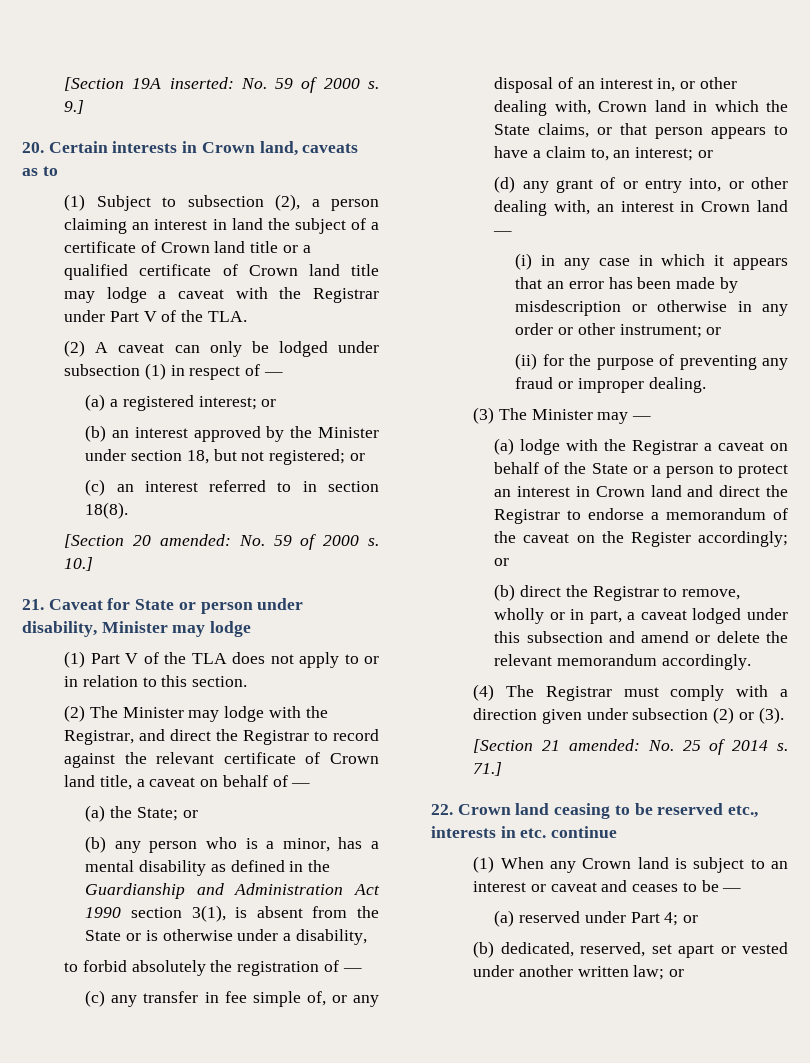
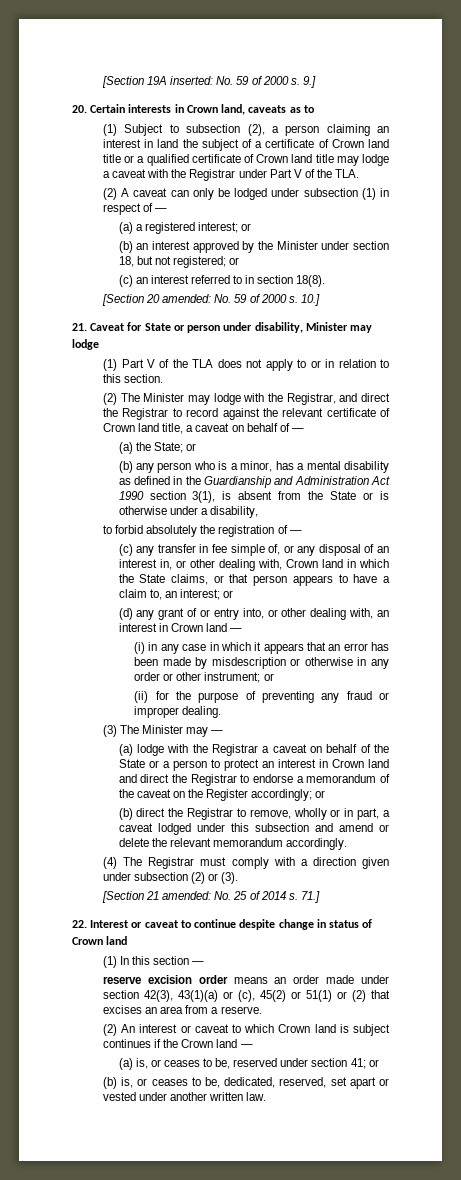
- 22. Crown land ceasing to be reserved etc., interests in etc. continue
- (1) When any Crown land is subject to an interest or caveat and ceases to be —
- (a) reserved under Part 4; or
- (b) dedicated, reserved, set apart or vested under another written law; or
+ 22. Interest or caveat to continue despite change in status of Crown land
+ (1) In this section —
+ reserve excision order means an order made under section 42(3), 43(1)(a) or (c), 45(2) or 51(1) or (2) that excises an area from a reserve.
+ (2) An interest or caveat to which Crown land is subject continues if the Crown land —
+ (a) is, or ceases to be, reserved under section 41; or
+ (b) is, or ceases to be, dedicated, reserved, set apart or vested under another written law.

